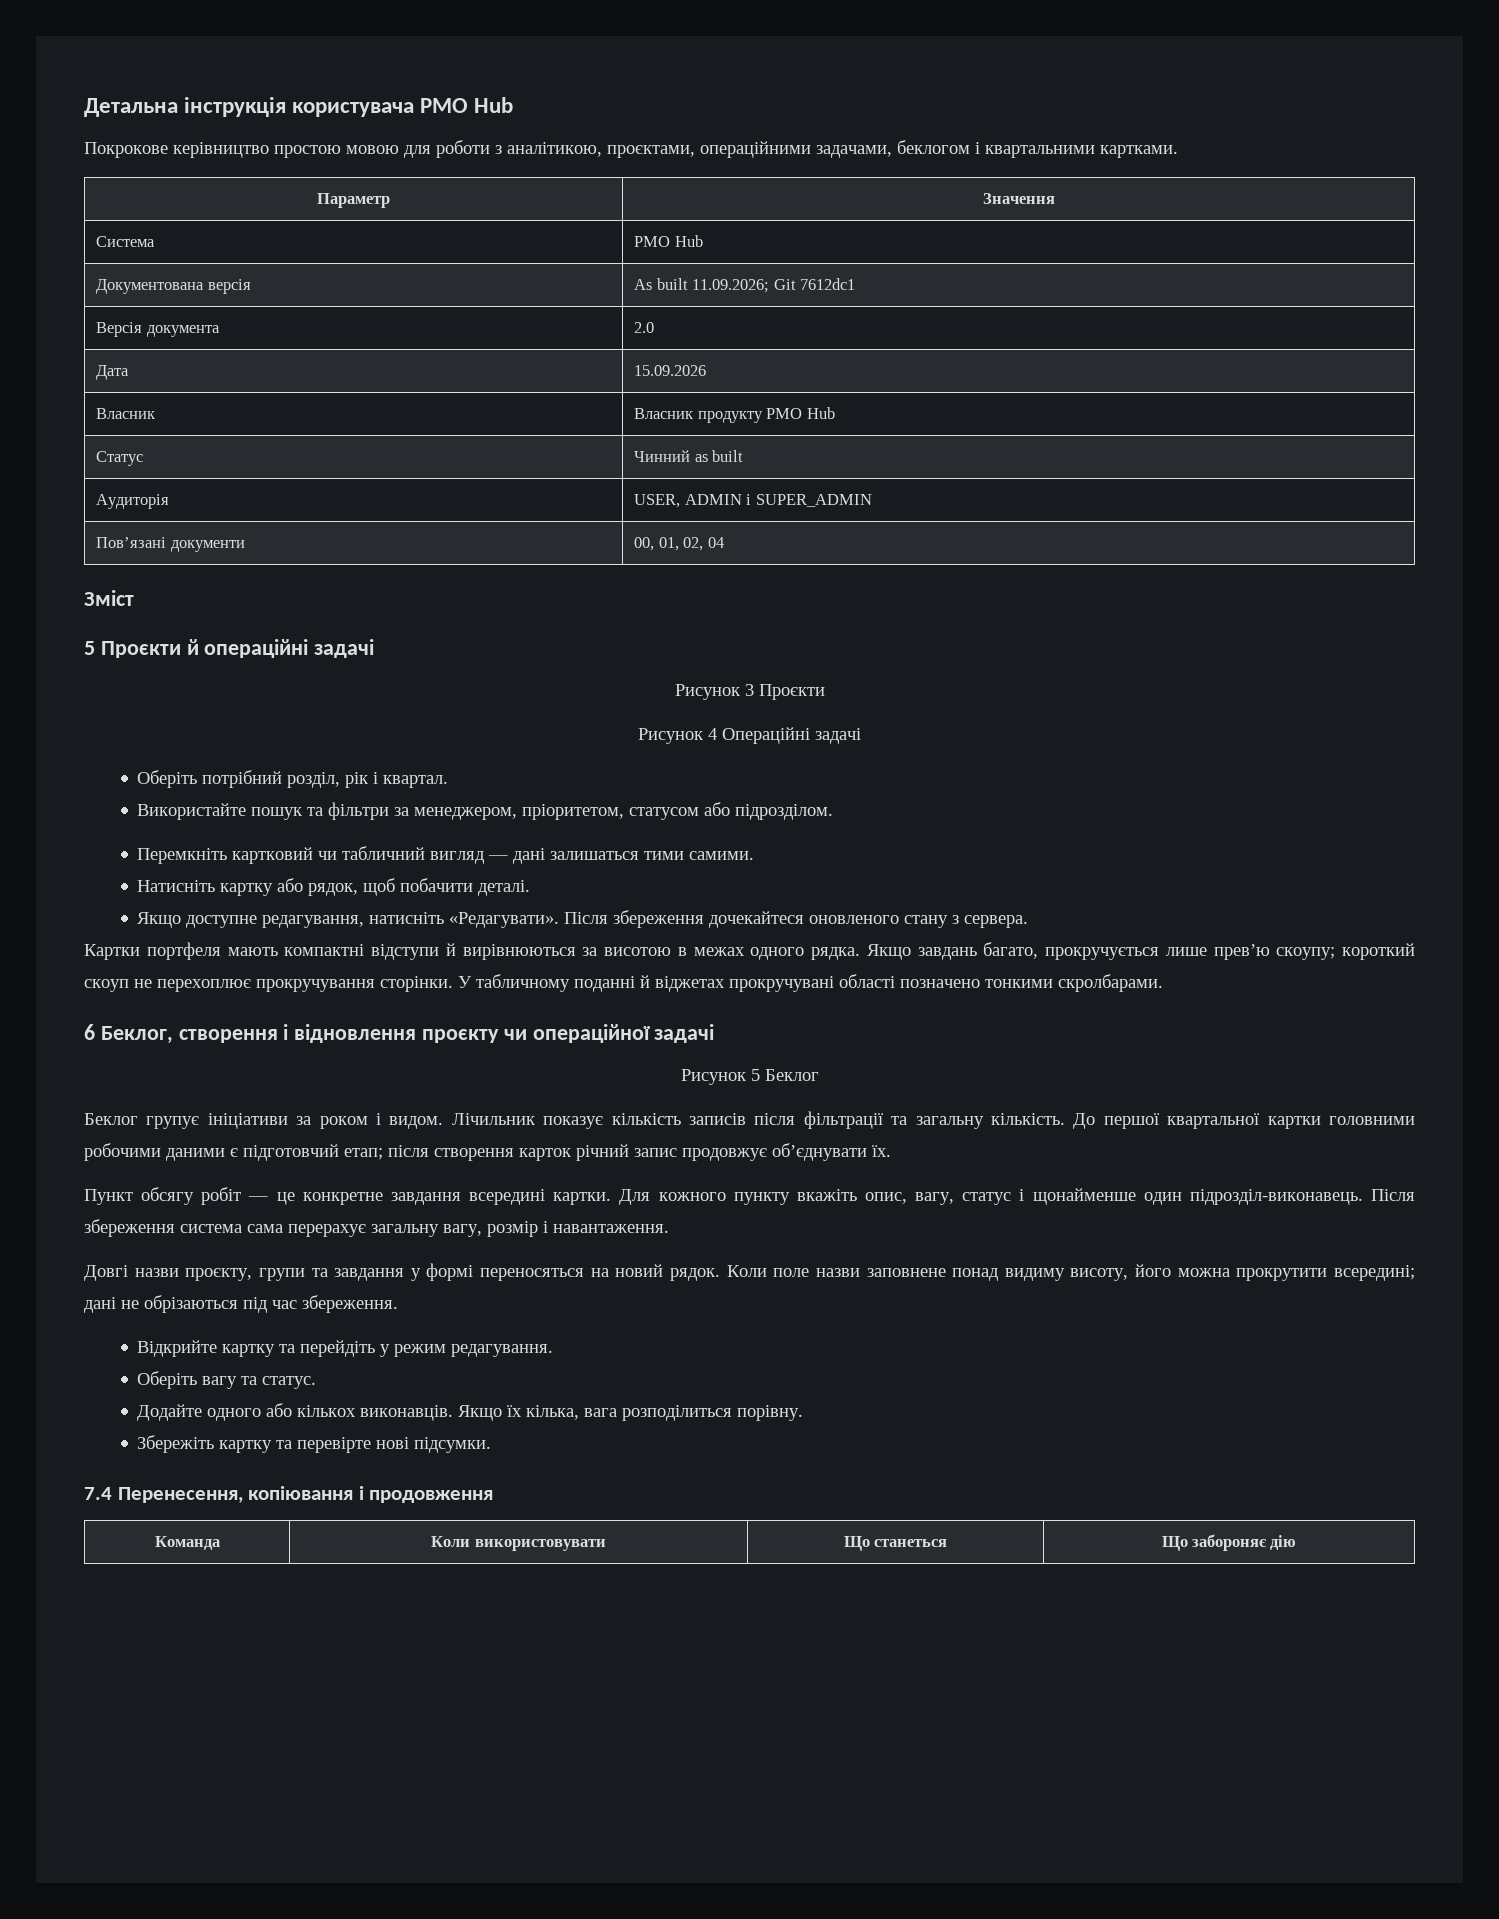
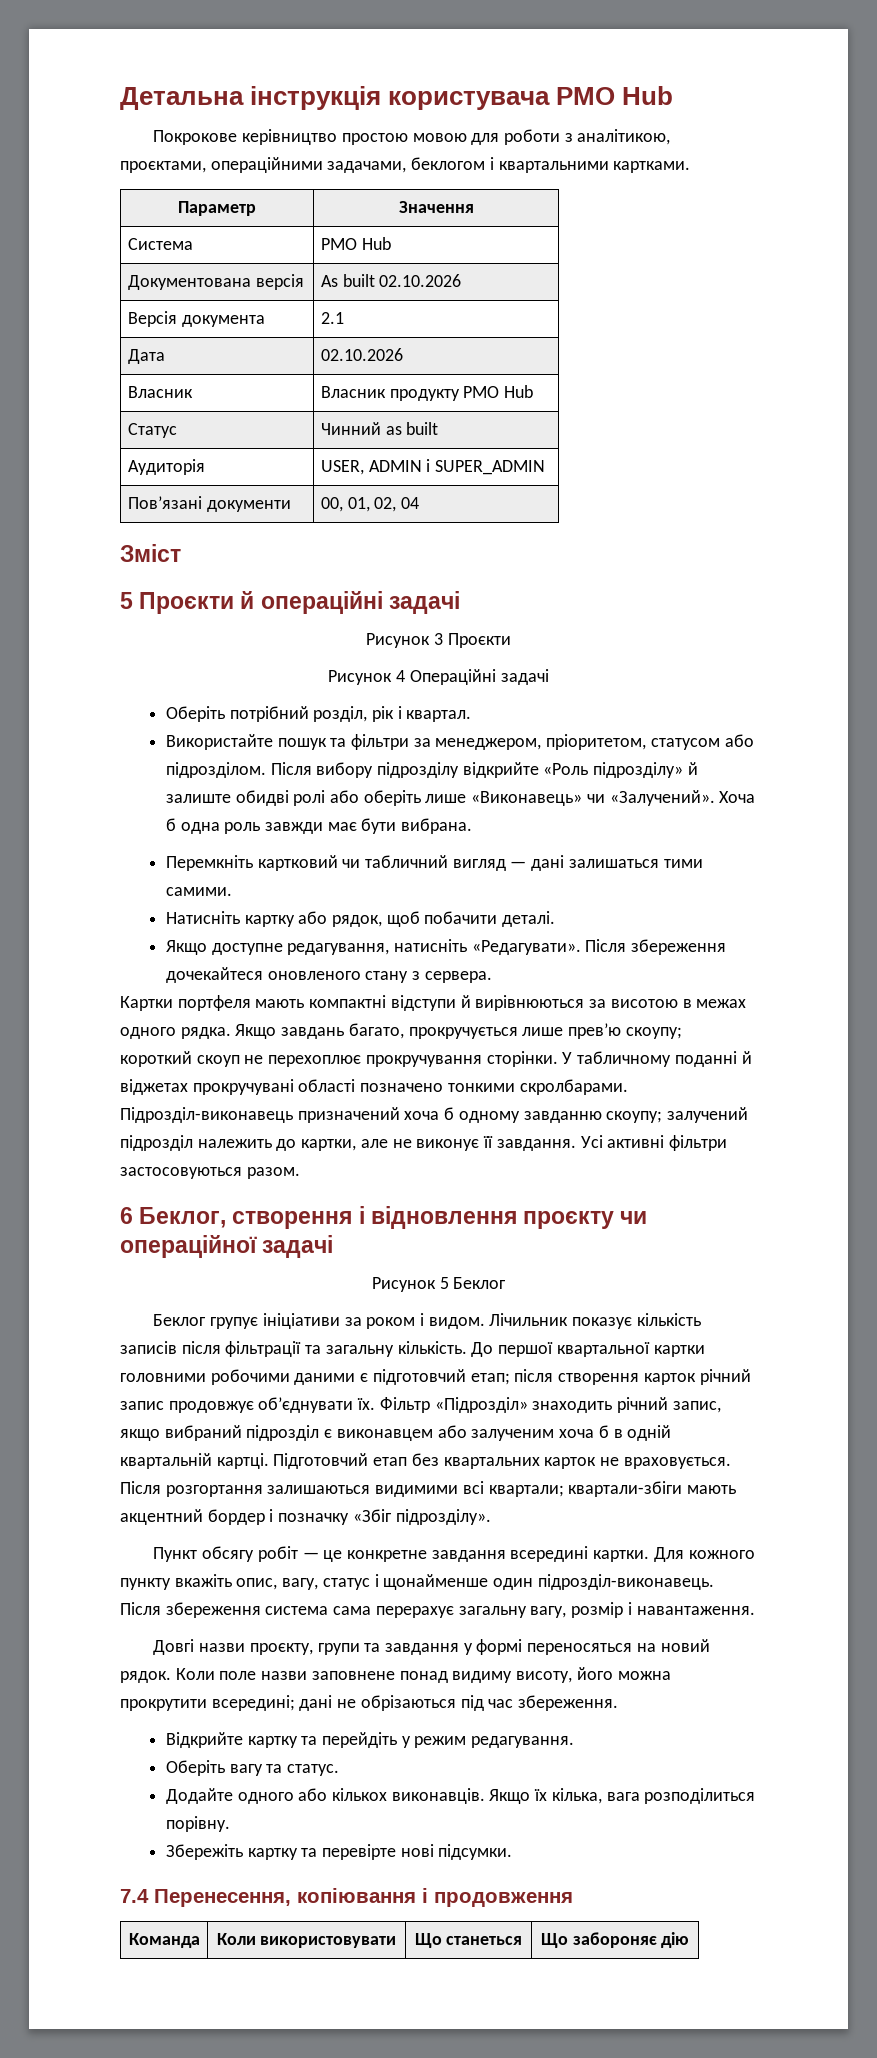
- Документована версія | As built 11.09.2026; Git 7612dc1
+ Документована версія | As built 02.10.2026
- Версія документа | 2.0
+ Версія документа | 2.1
- Дата | 15.09.2026
+ Дата | 02.10.2026
+ Після вибору підрозділу відкрийте «Роль підрозділу» й залиште обидві ролі або оберіть лише «Виконавець» чи «Залучений». Хоча б одна роль завжди має бути вибрана.
+ Підрозділ-виконавець призначений хоча б одному завданню скоупу; залучений підрозділ належить до картки, але не виконує її завдання. Усі активні фільтри застосовуються разом.
+ Фільтр «Підрозділ» знаходить річний запис, якщо вибраний підрозділ є виконавцем або залученим хоча б в одній квартальній картці. Підготовчий етап без квартальних карток не враховується. Після розгортання залишаються видимими всі квартали; квартали-збіги мають акцентний бордер і позначку «Збіг підрозділу».

